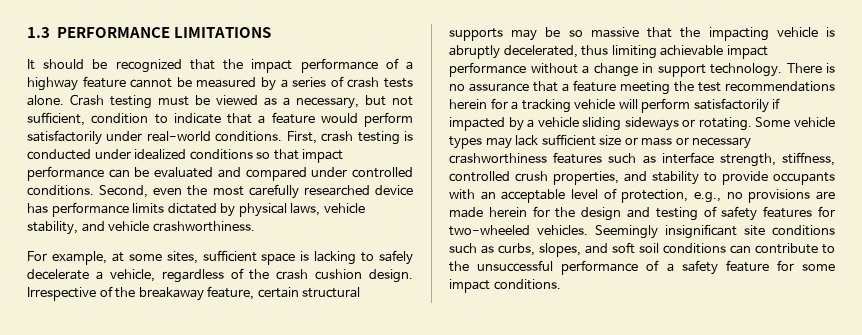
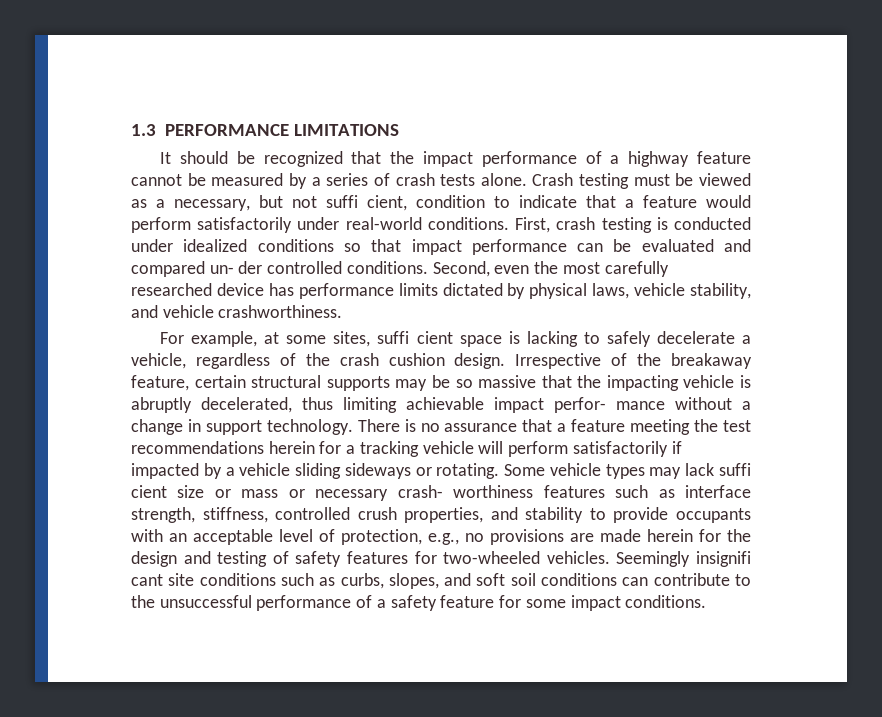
- Crash testing must be viewed as a necessary, but not sufficient, condition to indicate that a feature would perform satisfactorily under real-world conditions.
+ Crash testing must be viewed as a necessary, but not suffi cient, condition to indicate that a feature would perform satisfactorily under real-world conditions.
- First, crash testing is conducted under idealized conditions so that impact performance can be evaluated and compared under controlled conditions.
+ First, crash testing is conducted under idealized conditions so that impact performance can be evaluated and compared un- der controlled conditions.
- For example, at some sites, sufficient space is lacking to safely decelerate a vehicle, regardless of the crash cushion design.
+ For example, at some sites, suffi cient space is lacking to safely decelerate a vehicle, regardless of the crash cushion design.
- Irrespective of the breakaway feature, certain structural supports may be so massive that the impacting vehicle is abruptly decelerated, thus limiting achievable impact performance without a change in support technology.
+ Irrespective of the breakaway feature, certain structural supports may be so massive that the impacting vehicle is abruptly decelerated, thus limiting achievable impact perfor- mance without a change in support technology.
- Some vehicle types may lack sufficient size or mass or necessary crashworthiness features such as interface strength, stiffness, controlled crush properties, and stability to provide occupants with an acceptable level of protection, e.g., no provisions are made herein for the design and testing of safety features for two-wheeled vehicles.
+ Some vehicle types may lack suffi cient size or mass or necessary crash- worthiness features such as interface strength, stiffness, controlled crush properties, and stability to provide occupants with an acceptable level of protection, e.g., no provisions are made herein for the design and testing of safety features for two-wheeled vehicles.
- Seemingly insignificant site conditions such as curbs, slopes, and soft soil conditions can contribute to the unsuccessful performance of a safety feature for some impact conditions.
+ Seemingly insignifi cant site conditions such as curbs, slopes, and soft soil conditions can contribute to the unsuccessful performance of a safety feature for some impact conditions.

